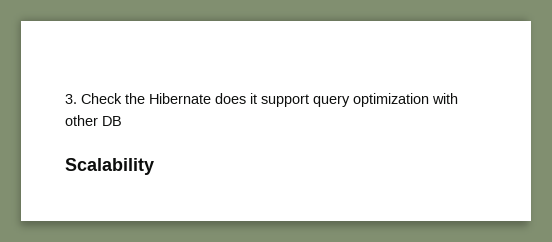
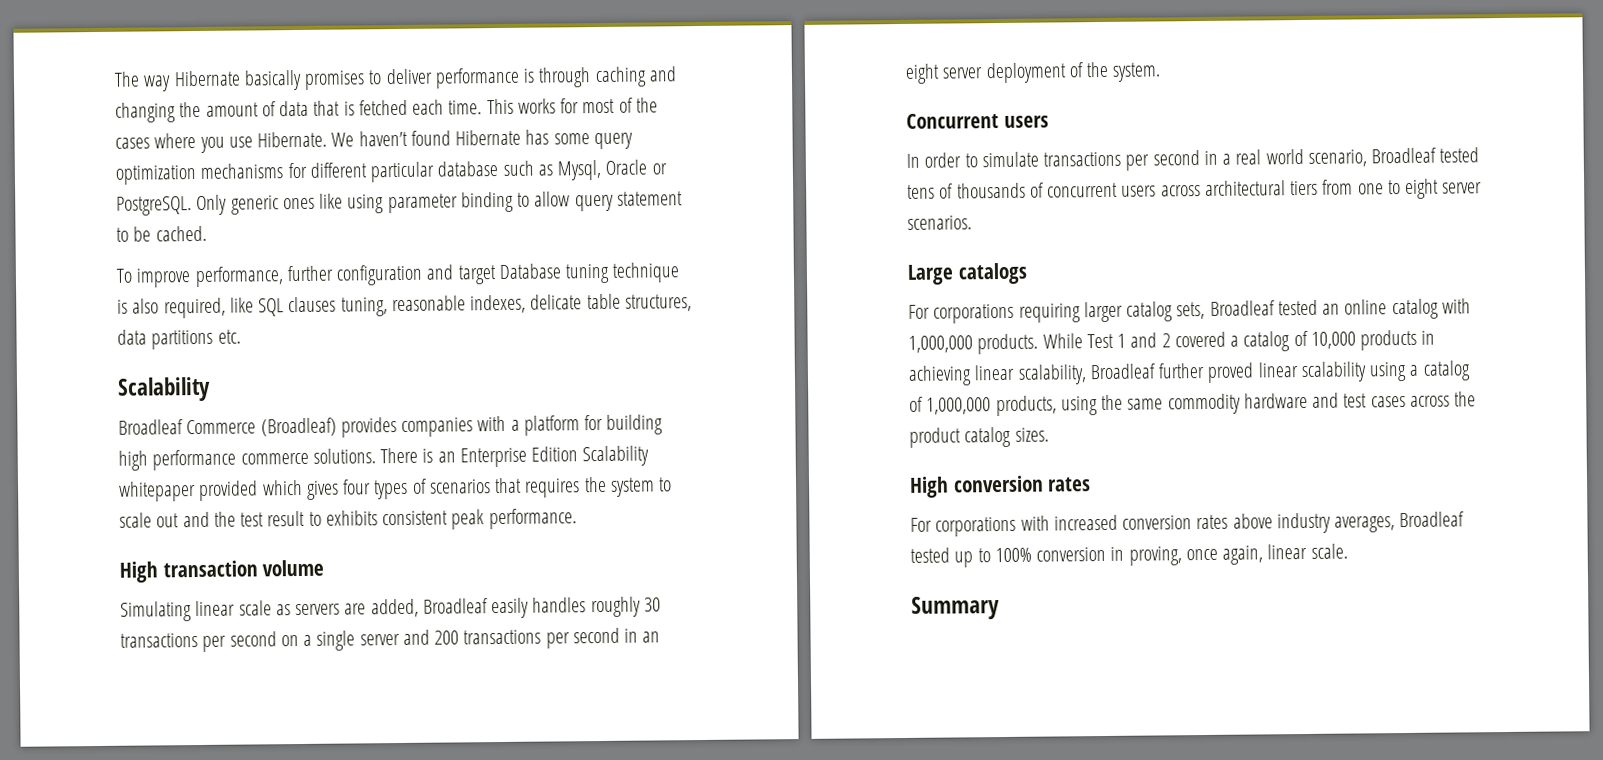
- 3. Check the Hibernate does it support query optimization with other DB
+ The way Hibernate basically promises to deliver performance is through caching and changing the amount of data that is fetched each time. This works for most of the cases where you use Hibernate. We haven’t found Hibernate has some query optimization mechanisms for different particular database such as Mysql, Oracle or PostgreSQL. Only generic ones like using parameter binding to allow query statement to be cached.
+ To improve performance, further configuration and target Database tuning technique is also required, like SQL clauses tuning, reasonable indexes, delicate table structures, data partitions etc.
  Scalability
+ Broadleaf Commerce (Broadleaf) provides companies with a platform for building high performance commerce solutions. There is an Enterprise Edition Scalability whitepaper provided which gives four types of scenarios that requires the system to scale out and the test result to exhibits consistent peak performance.
+ High transaction volume
+ Simulating linear scale as servers are added, Broadleaf easily handles roughly 30 transactions per second on a single server and 200 transactions per second in an eight server deployment of the system.
+ Concurrent users
+ In order to simulate transactions per second in a real world scenario, Broadleaf tested tens of thousands of concurrent users across architectural tiers from one to eight server scenarios.
+ Large catalogs
+ For corporations requiring larger catalog sets, Broadleaf tested an online catalog with 1,000,000 products. While Test 1 and 2 covered a catalog of 10,000 products in achieving linear scalability, Broadleaf further proved linear scalability using a catalog of 1,000,000 products, using the same commodity hardware and test cases across the product catalog sizes.
+ High conversion rates
+ For corporations with increased conversion rates above industry averages, Broadleaf tested up to 100% conversion in proving, once again, linear scale.
+ Summary

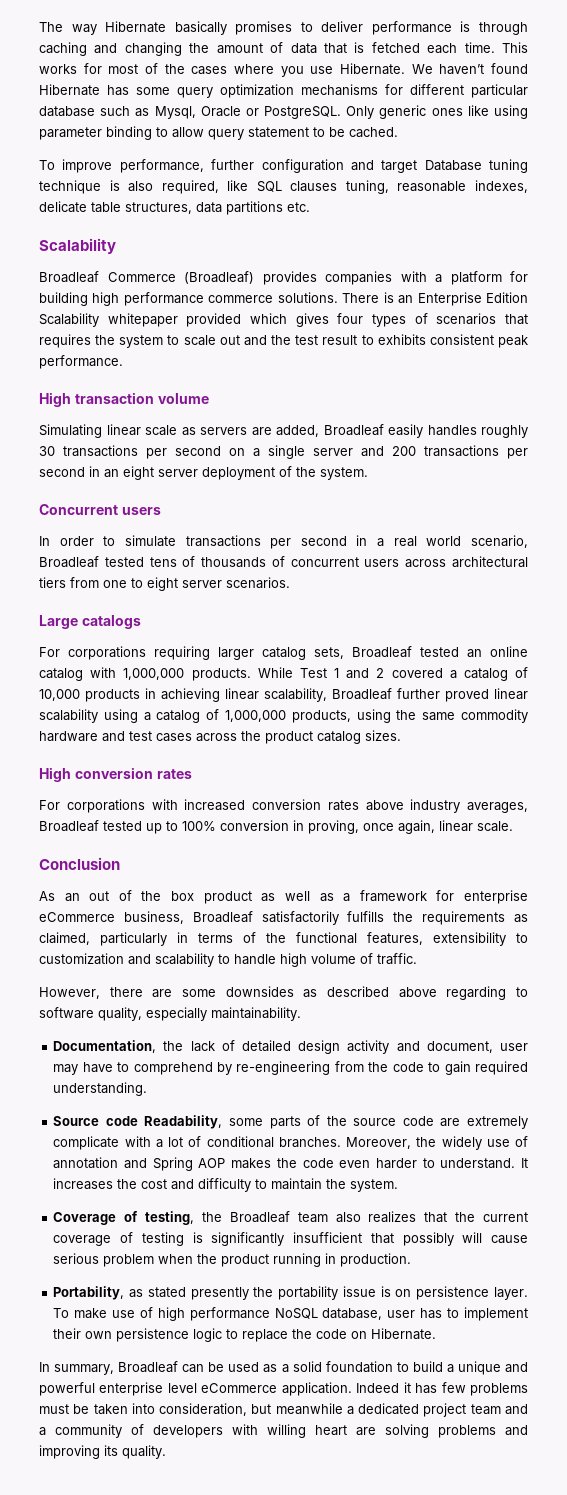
- Summary
+ Conclusion
+ As an out of the box product as well as a framework for enterprise eCommerce business, Broadleaf satisfactorily fulfills the requirements as claimed, particularly in terms of the functional features, extensibility to customization and scalability to handle high volume of traffic.
+ However, there are some downsides as described above regarding to software quality, especially maintainability.
+ Documentation, the lack of detailed design activity and document, user may have to comprehend by re-engineering from the code to gain required understanding.
+ Source code Readability, some parts of the source code are extremely complicate with a lot of conditional branches. Moreover, the widely use of annotation and Spring AOP makes the code even harder to understand. It increases the cost and difficulty to maintain the system.
+ Coverage of testing, the Broadleaf team also realizes that the current coverage of testing is significantly insufficient that possibly will cause serious problem when the product running in production.
+ Portability, as stated presently the portability issue is on persistence layer. To make use of high performance NoSQL database, user has to implement their own persistence logic to replace the code on Hibernate.
+ In summary, Broadleaf can be used as a solid foundation to build a unique and powerful enterprise level eCommerce application. Indeed it has few problems must be taken into consideration, but meanwhile a dedicated project team and a community of developers with willing heart are solving problems and improving its quality.

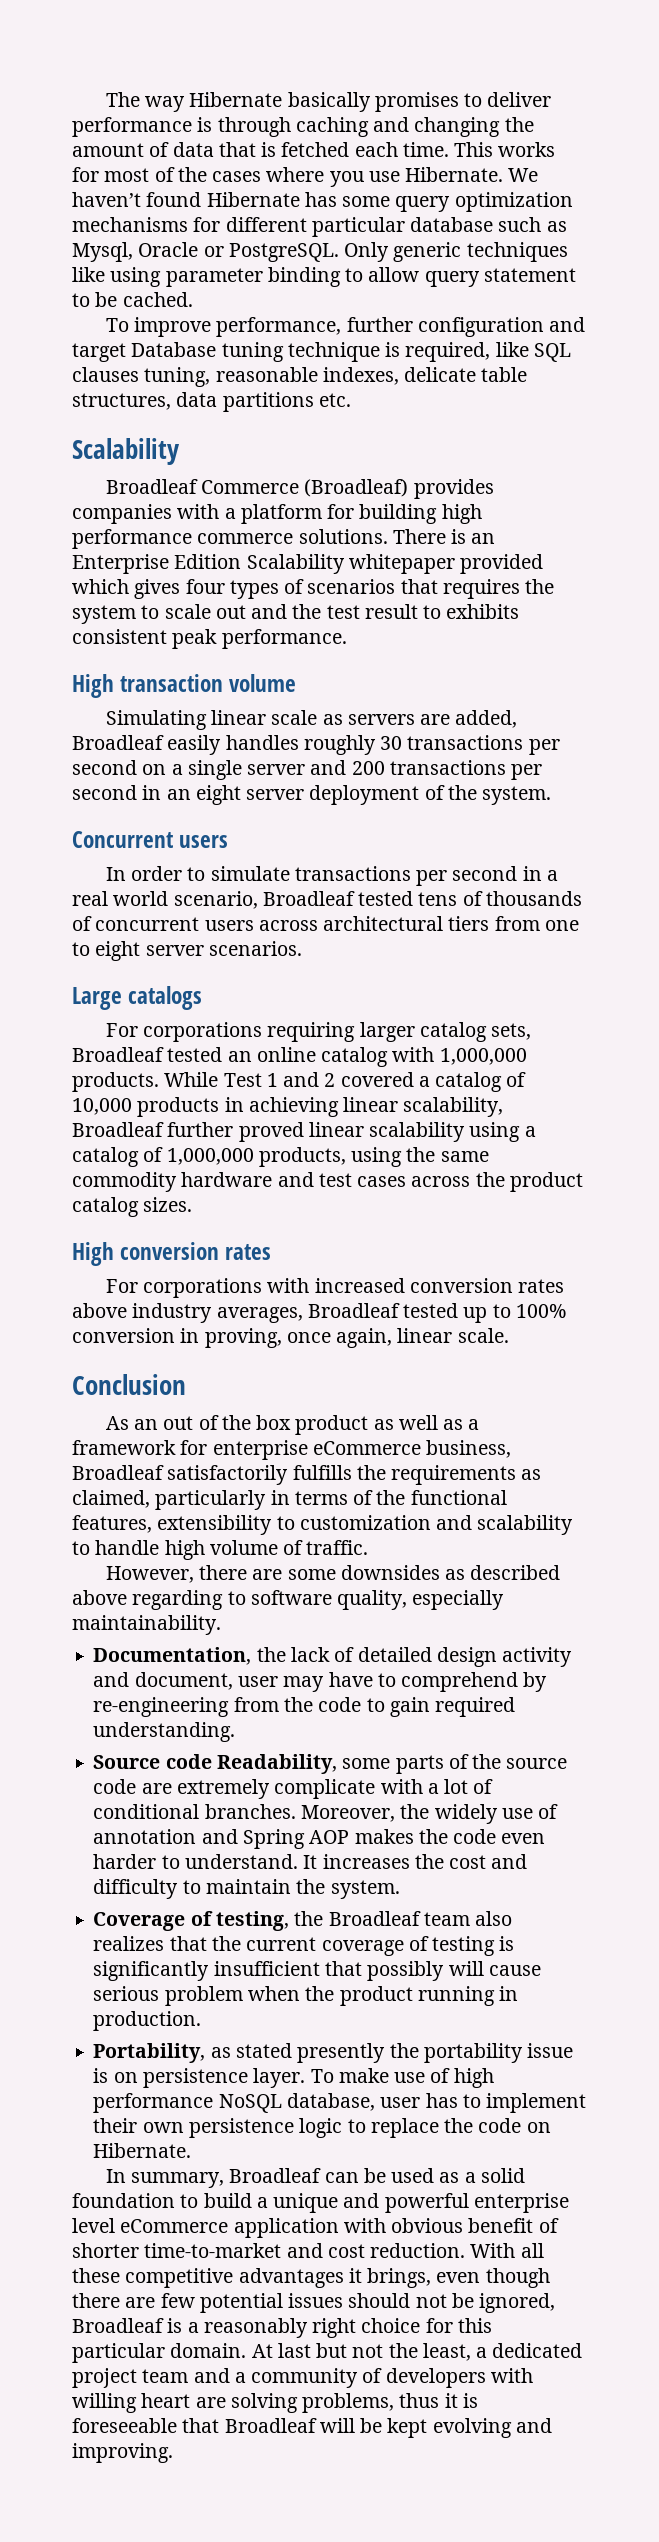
- Only generic ones like using parameter binding to allow query statement to be cached.
+ Only generic techniques like using parameter binding to allow query statement to be cached.
- To improve performance, further configuration and target Database tuning technique is also required, like SQL clauses tuning, reasonable indexes, delicate table structures, data partitions etc.
+ To improve performance, further configuration and target Database tuning technique is required, like SQL clauses tuning, reasonable indexes, delicate table structures, data partitions etc.
- In summary, Broadleaf can be used as a solid foundation to build a unique and powerful enterprise level eCommerce application. Indeed it has few problems must be taken into consideration, but meanwhile a dedicated project team and a community of developers with willing heart are solving problems and improving its quality.
+ In summary, Broadleaf can be used as a solid foundation to build a unique and powerful enterprise level eCommerce application with obvious benefit of shorter time-to-market and cost reduction. With all these competitive advantages it brings, even though there are few potential issues should not be ignored, Broadleaf is a reasonably right choice for this particular domain. At last but not the least, a dedicated project team and a community of developers with willing heart are solving problems, thus it is foreseeable that Broadleaf will be kept evolving and improving.

